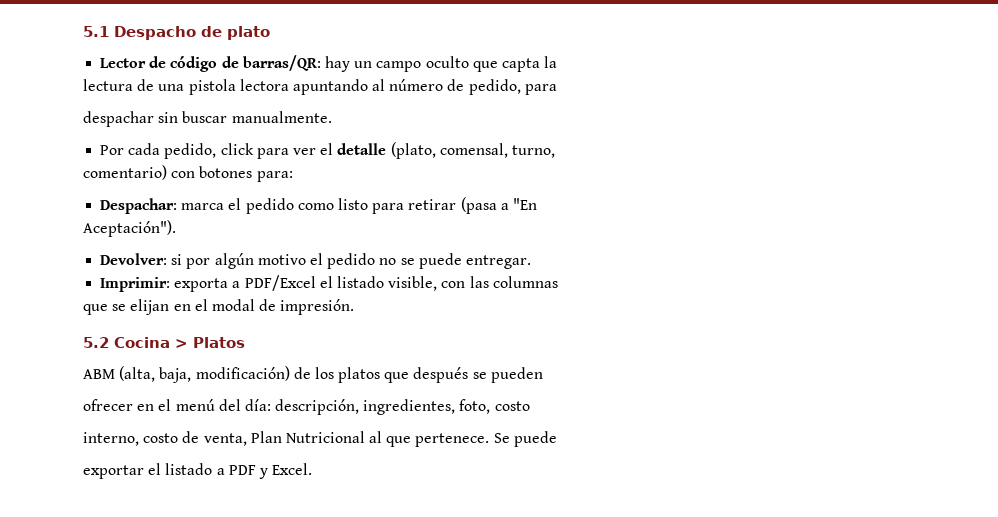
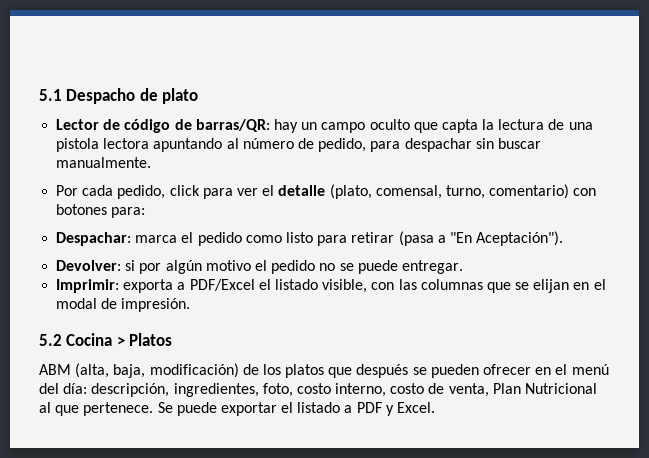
- Lector de código de barras/QR: hay un campo oculto que capta la
- lectura de una pistola lectora apuntando al número de pedido, para
- despachar sin buscar manualmente.
+ Lector de código de barras/QR: hay un campo oculto que capta la lectura de una pistola lectora apuntando al número de pedido, para despachar sin buscar manualmente.
- Por cada pedido, click para ver el detalle (plato, comensal, turno,
- comentario) con botones para:
+ Por cada pedido, click para ver el detalle (plato, comensal, turno, comentario) con botones para:
- Despachar: marca el pedido como listo para retirar (pasa a "En
- Aceptación").
+ Despachar: marca el pedido como listo para retirar (pasa a "En Aceptación").
- Imprimir: exporta a PDF/Excel el listado visible, con las columnas
- que se elijan en el modal de impresión.
+ Imprimir: exporta a PDF/Excel el listado visible, con las columnas que se elijan en el modal de impresión.
- ABM (alta, baja, modificación) de los platos que después se pueden
- ofrecer en el menú del día: descripción, ingredientes, foto, costo
- interno, costo de venta, Plan Nutricional al que pertenece.
+ ABM (alta, baja, modificación) de los platos que después se pueden ofrecer en el menú del día: descripción, ingredientes, foto, costo interno, costo de venta, Plan Nutricional al que pertenece.
- Se puede
- exportar el listado a PDF y Excel.
+ Se puede exportar el listado a PDF y Excel.

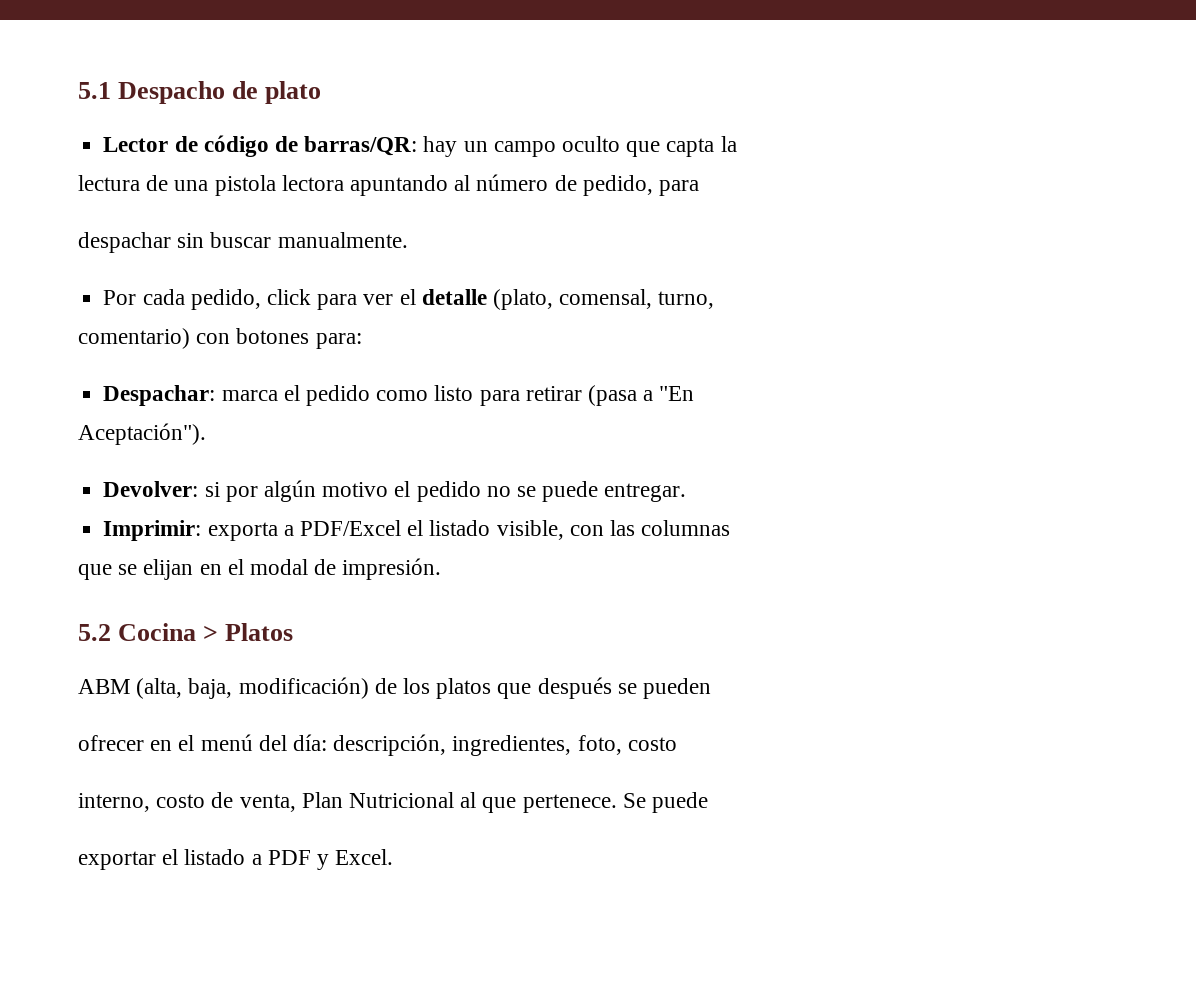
- Lector de código de barras/QR: hay un campo oculto que capta la lectura de una pistola lectora apuntando al número de pedido, para despachar sin buscar manualmente.
+ Lector de código de barras/QR: hay un campo oculto que capta la
+ lectura de una pistola lectora apuntando al número de pedido, para
+ despachar sin buscar manualmente.
- Por cada pedido, click para ver el detalle (plato, comensal, turno, comentario) con botones para:
+ Por cada pedido, click para ver el detalle (plato, comensal, turno,
+ comentario) con botones para:
- Despachar: marca el pedido como listo para retirar (pasa a "En Aceptación").
+ Despachar: marca el pedido como listo para retirar (pasa a "En
+ Aceptación").
- Imprimir: exporta a PDF/Excel el listado visible, con las columnas que se elijan en el modal de impresión.
+ Imprimir: exporta a PDF/Excel el listado visible, con las columnas
+ que se elijan en el modal de impresión.
- ABM (alta, baja, modificación) de los platos que después se pueden ofrecer en el menú del día: descripción, ingredientes, foto, costo interno, costo de venta, Plan Nutricional al que pertenece.
+ ABM (alta, baja, modificación) de los platos que después se pueden
+ ofrecer en el menú del día: descripción, ingredientes, foto, costo
+ interno, costo de venta, Plan Nutricional al que pertenece.
- Se puede exportar el listado a PDF y Excel.
+ Se puede
+ exportar el listado a PDF y Excel.

